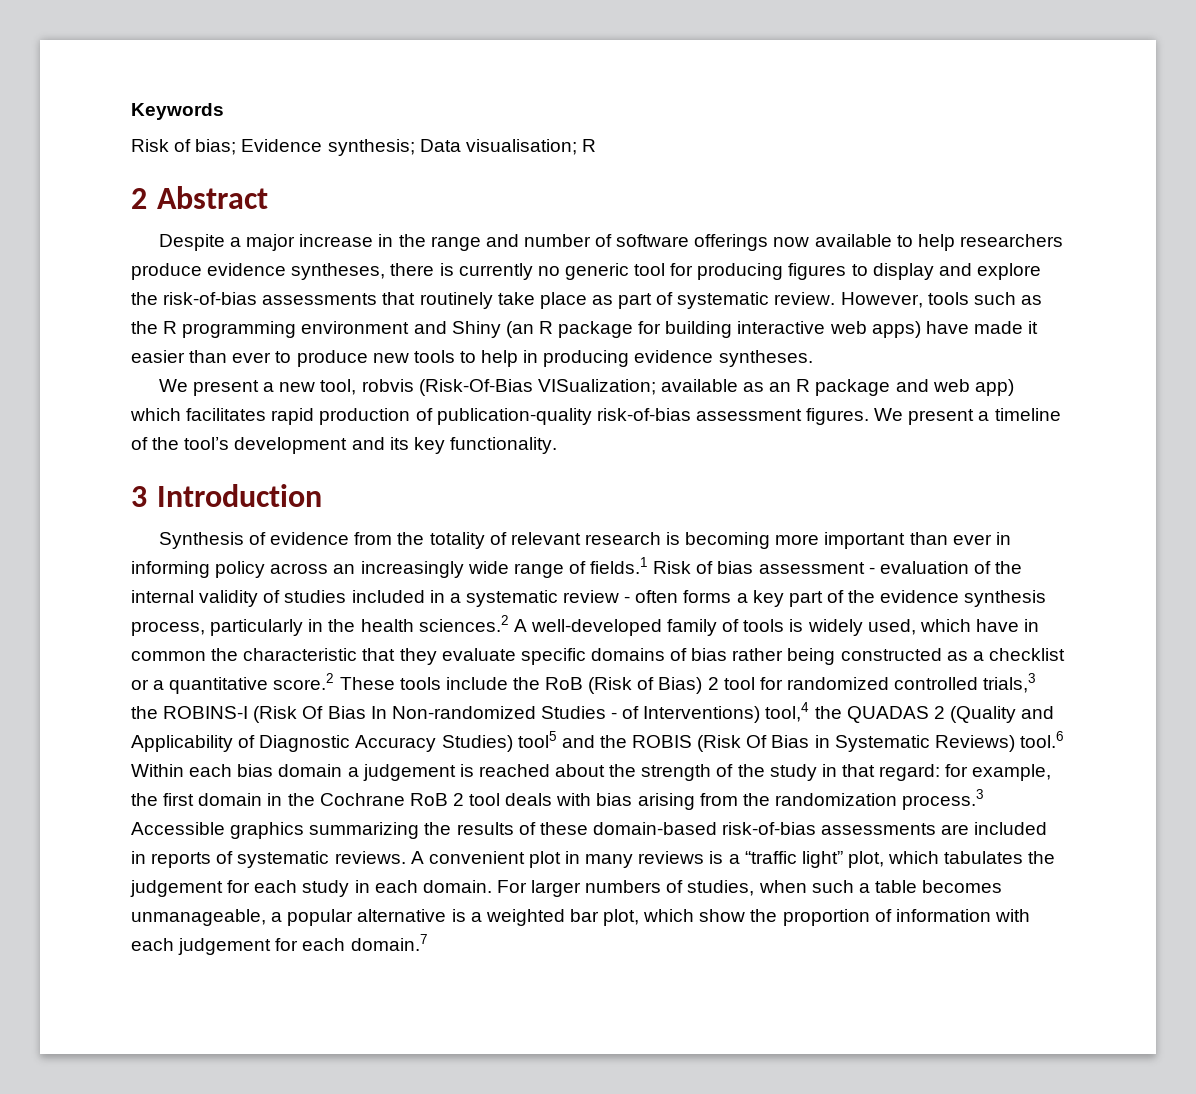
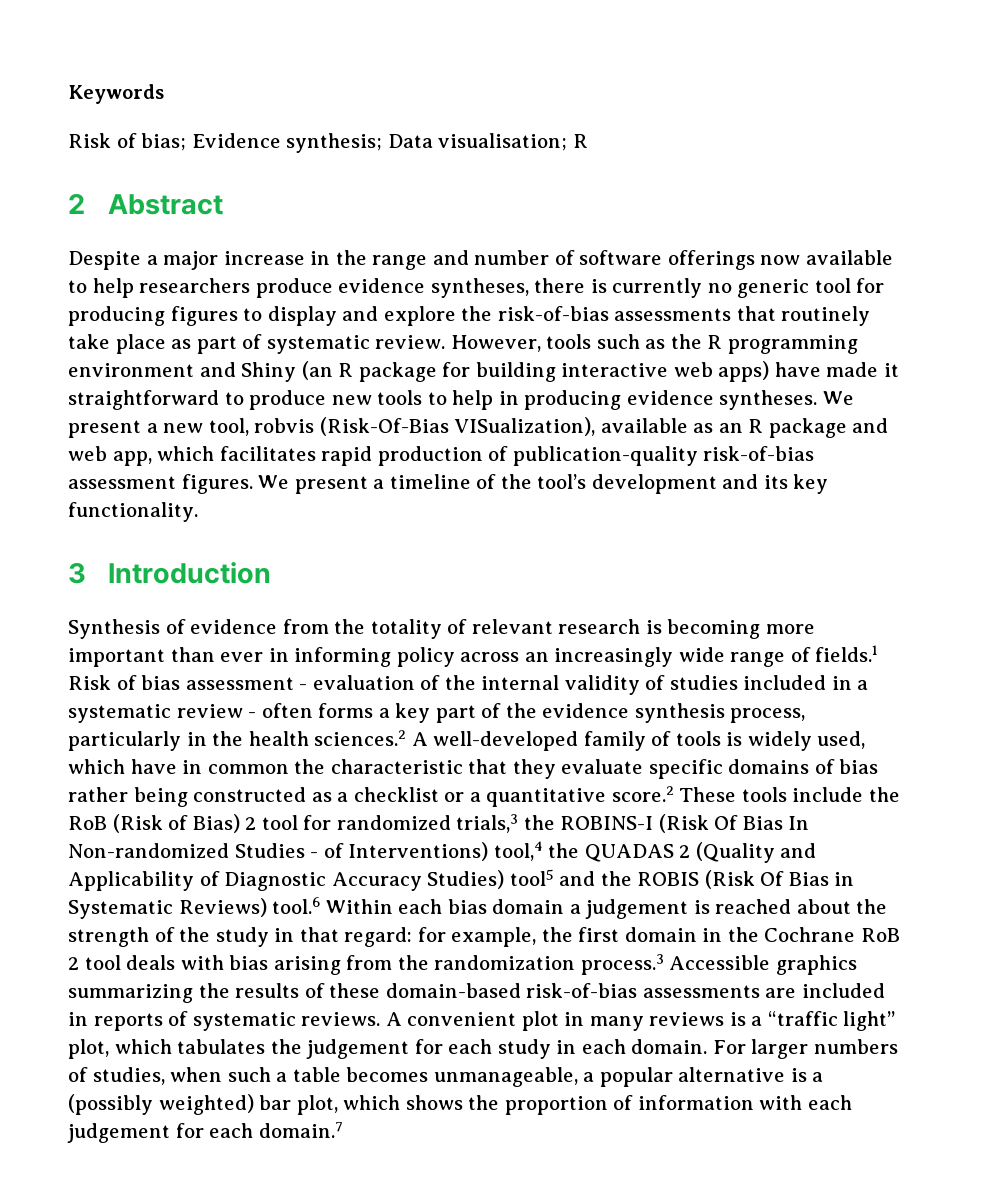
- However, tools such as the R programming environment and Shiny (an R package for building interactive web apps) have made it easier than ever to produce new tools to help in producing evidence syntheses.
- We present a new tool, robvis (Risk-Of-Bias VISualization; available as an R package and web app) which facilitates rapid production of publication-quality risk-of-bias assessment figures.
+ However, tools such as the R programming environment and Shiny (an R package for building interactive web apps) have made it straightforward to produce new tools to help in producing evidence syntheses. We present a new tool, robvis (Risk-Of-Bias VISualization), available as an R package and web app, which facilitates rapid production of publication-quality risk-of-bias assessment figures.
- Synthesis of evidence from the totality of relevant research is becoming more important than ever in informing policy across an increasingly wide range of fields.1 Risk of bias assessment - evaluation of the internal validity of studies included in a systematic review - often forms a key part of the evidence synthesis process, particularly in the health sciences.2 A well-developed family of tools is widely used, which have in common the characteristic that they evaluate specific domains of bias rather being constructed as a checklist or a quantitative score.2 These tools include the RoB (Risk of Bias) 2 tool for randomized controlled trials,3 the ROBINS-I (Risk Of Bias In Non-randomized Studies - of Interventions) tool,4 the QUADAS 2 (Quality and Applicability of Diagnostic Accuracy Studies) tool5 and the ROBIS (Risk Of Bias in Systematic Reviews) tool.6 Within each bias domain a judgement is reached about the strength of the study in that regard:
+ Synthesis of evidence from the totality of relevant research is becoming more important than ever in informing policy across an increasingly wide range of fields.1 Risk of bias assessment - evaluation of the internal validity of studies included in a systematic review - often forms a key part of the evidence synthesis process, particularly in the health sciences.2 A well-developed family of tools is widely used, which have in common the characteristic that they evaluate specific domains of bias rather being constructed as a checklist or a quantitative score.2 These tools include the RoB (Risk of Bias) 2 tool for randomized trials,3 the ROBINS-I (Risk Of Bias In Non-randomized Studies - of Interventions) tool,4 the QUADAS 2 (Quality and Applicability of Diagnostic Accuracy Studies) tool5 and the ROBIS (Risk Of Bias in Systematic Reviews) tool.6 Within each bias domain a judgement is reached about the strength of the study in that regard:
- For larger numbers of studies, when such a table becomes unmanageable, a popular alternative is a weighted bar plot, which show the proportion of information with each judgement for each domain.7
+ For larger numbers of studies, when such a table becomes unmanageable, a popular alternative is a (possibly weighted) bar plot, which shows the proportion of information with each judgement for each domain.7

